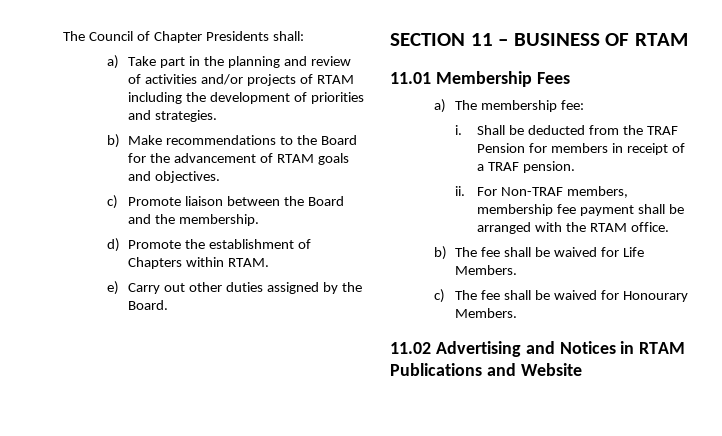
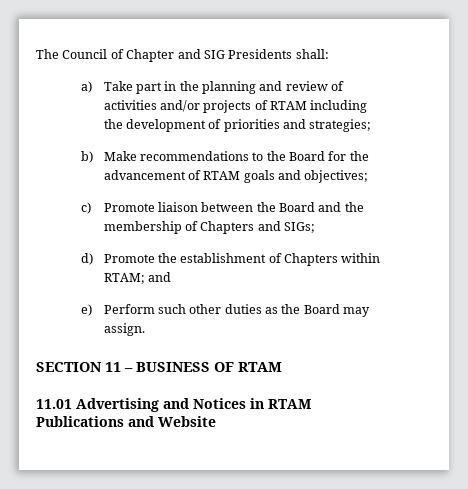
- The Council of Chapter Presidents shall:
+ The Council of Chapter and SIG Presidents shall:
- a) Take part in the planning and review of activities and/or projects of RTAM including the development of priorities and strategies.
+ a) Take part in the planning and review of activities and/or projects of RTAM including the development of priorities and strategies;
- b) Make recommendations to the Board for the advancement of RTAM goals and objectives.
+ b) Make recommendations to the Board for the advancement of RTAM goals and objectives;
- c) Promote liaison between the Board and the membership.
+ c) Promote liaison between the Board and the membership of Chapters and SIGs;
- d) Promote the establishment of Chapters within RTAM.
+ d) Promote the establishment of Chapters within RTAM; and
- e) Carry out other duties assigned by the Board.
+ e) Perform such other duties as the Board may assign.
- 11.01 Membership Fees
- a) The membership fee:
- i. Shall be deducted from the TRAF Pension for members in receipt of a TRAF pension.
- ii. For Non-TRAF members, membership fee payment shall be arranged with the RTAM office.
- b) The fee shall be waived for Life Members.
- c) The fee shall be waived for Honourary Members.
- 11.02 Advertising and Notices in RTAM Publications and Website
+ 11.01 Advertising and Notices in RTAM Publications and Website

